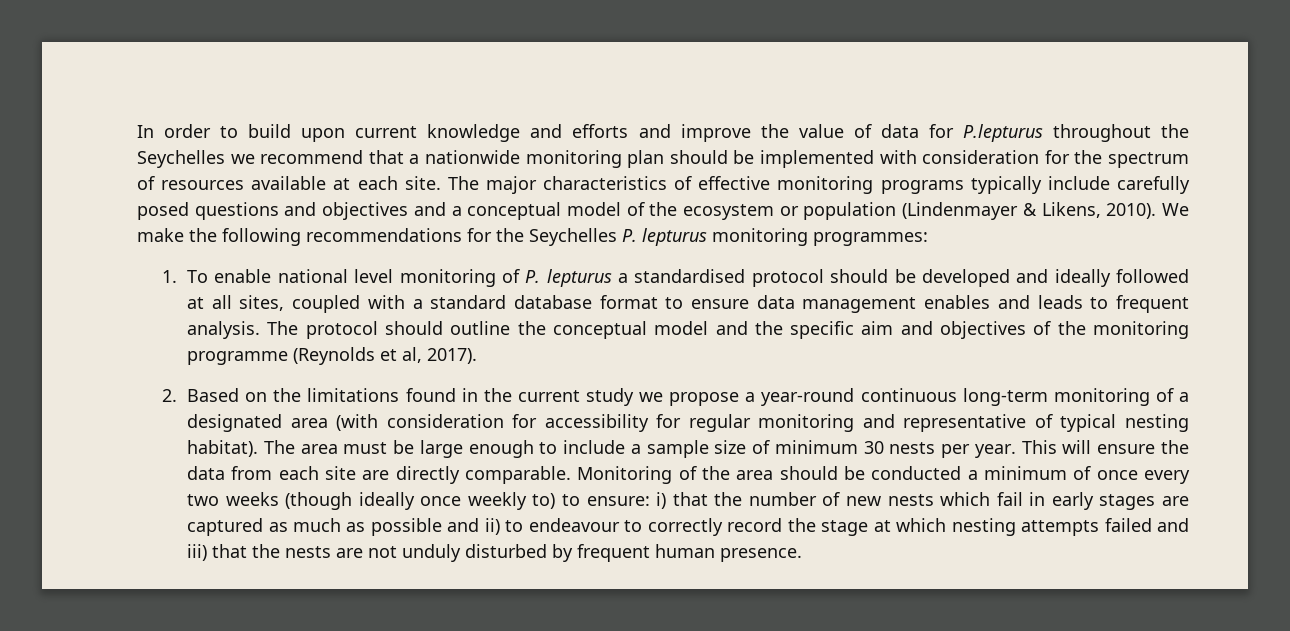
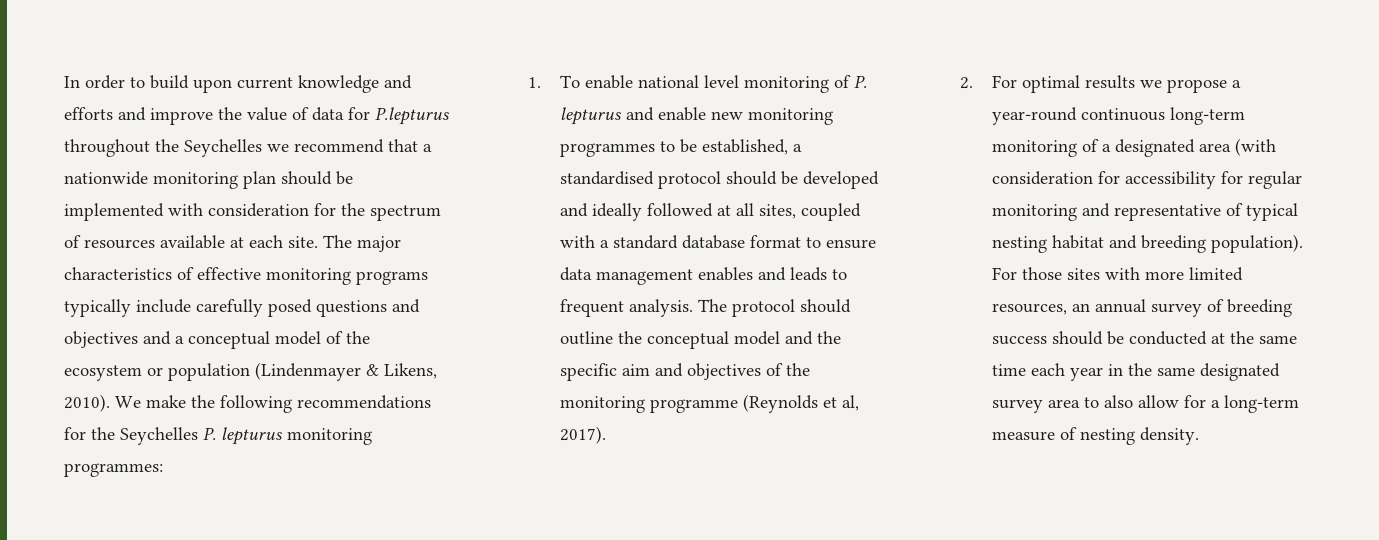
- 1. To enable national level monitoring of P. lepturus a standardised protocol should be developed and ideally followed at all sites, coupled with a standard database format to ensure data management enables and leads to frequent analysis.
+ 1. To enable national level monitoring of P. lepturus and enable new monitoring programmes to be established, a standardised protocol should be developed and ideally followed at all sites, coupled with a standard database format to ensure data management enables and leads to frequent analysis.
- 2. Based on the limitations found in the current study we propose a year-round continuous long-term monitoring of a designated area (with consideration for accessibility for regular monitoring and representative of typical nesting habitat). The area must be large enough to include a sample size of minimum 30 nests per year. This will ensure the data from each site are directly comparable. Monitoring of the area should be conducted a minimum of once every two weeks (though ideally once weekly to) to ensure: i) that the number of new nests which fail in early stages are captured as much as possible and ii) to endeavour to correctly record the stage at which nesting attempts failed and iii) that the nests are not unduly disturbed by frequent human presence.
+ 2. For optimal results we propose a year-round continuous long-term monitoring of a designated area (with consideration for accessibility for regular monitoring and representative of typical nesting habitat and breeding population). For those sites with more limited resources, an annual survey of breeding success should be conducted at the same time each year in the same designated survey area to also allow for a long-term measure of nesting density.

